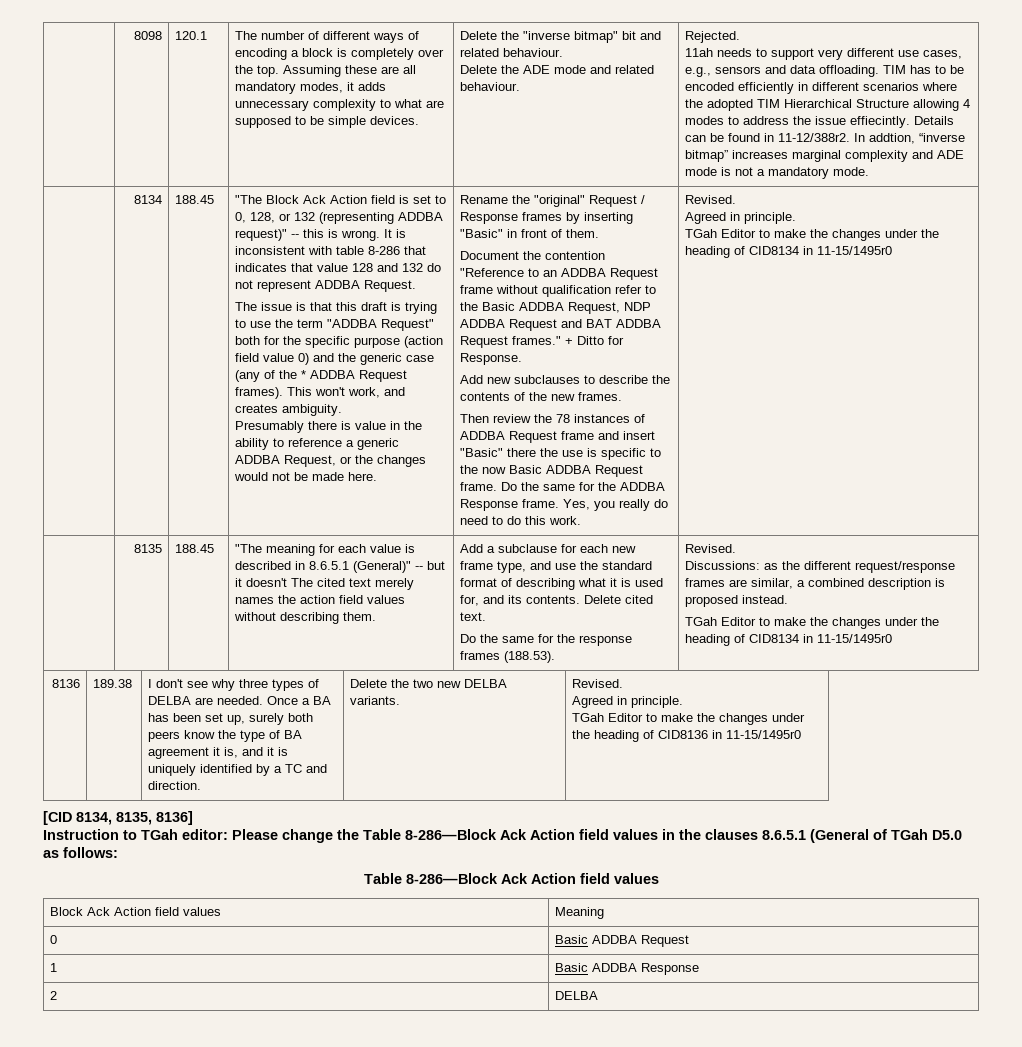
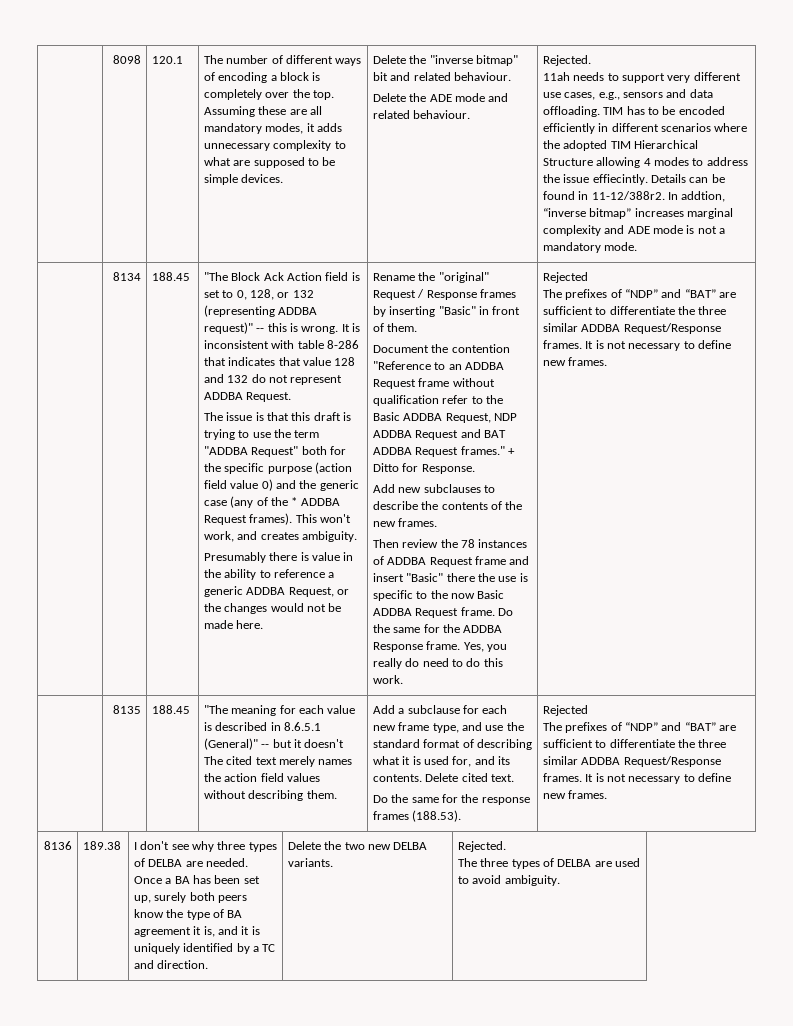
- Yes, you really do need to do this work. | Revised.
- Agreed in principle.
- TGah Editor to make the changes under the heading of CID8134 in 11-15/1495r0
+ Yes, you really do need to do this work. | Rejected
+ The prefixes of “NDP” and “BAT” are sufficient to differentiate the three similar ADDBA Request/Response frames. It is not necessary to define new frames.
- Do the same for the response frames (188.53). | Revised.
- Discussions: as the different request/response frames are similar, a combined description is proposed instead.
- TGah Editor to make the changes under the heading of CID8134 in 11-15/1495r0
+ Do the same for the response frames (188.53). | Rejected
+ The prefixes of “NDP” and “BAT” are sufficient to differentiate the three similar ADDBA Request/Response frames. It is not necessary to define new frames.
- Delete the two new DELBA variants. | Revised.
- Agreed in principle.
- TGah Editor to make the changes under the heading of CID8136 in 11-15/1495r0
- [CID 8134, 8135, 8136]
- Instruction to TGah editor: Please change the Table 8-286—Block Ack Action field values in the clauses 8.6.5.1 (General of TGah D5.0 as follows:
- Table 8-286—Block Ack Action field values
- Block Ack Action field values | Meaning
- 0 | Basic ADDBA Request
- 1 | Basic ADDBA Response
- 2 | DELBA
+ Delete the two new DELBA variants. | Rejected.
+ The three types of DELBA are used to avoid ambiguity.

